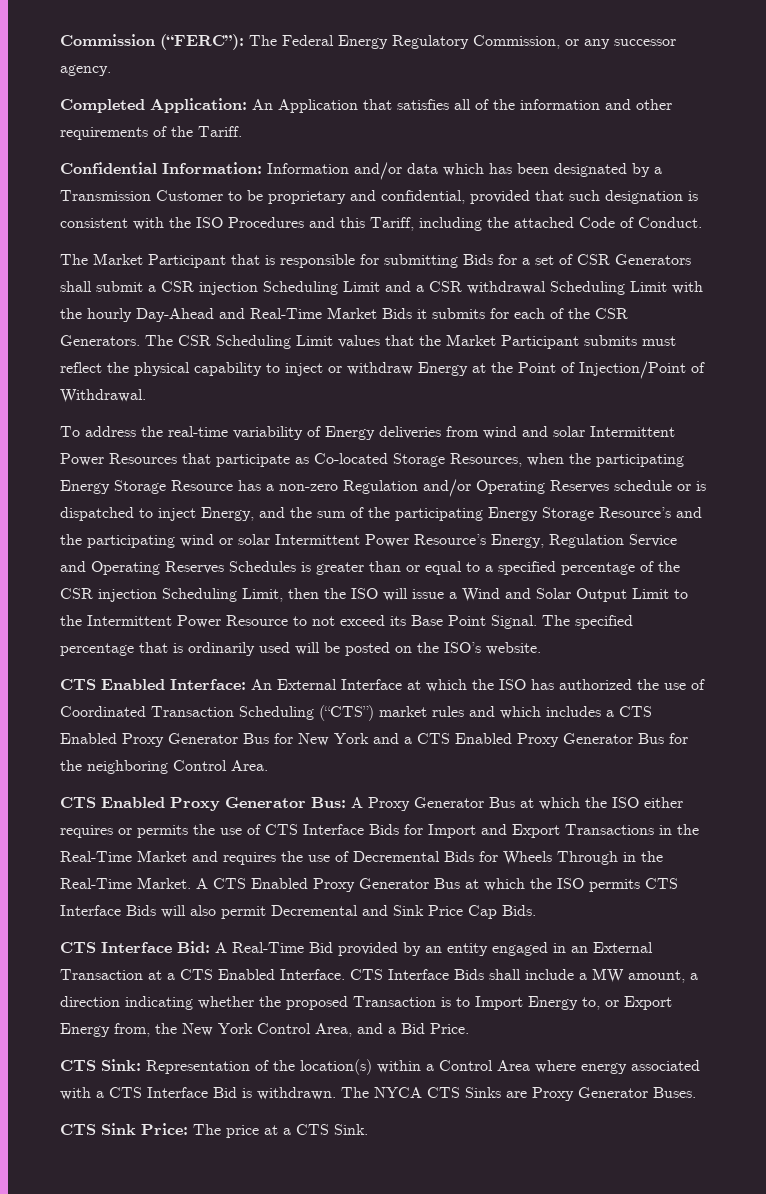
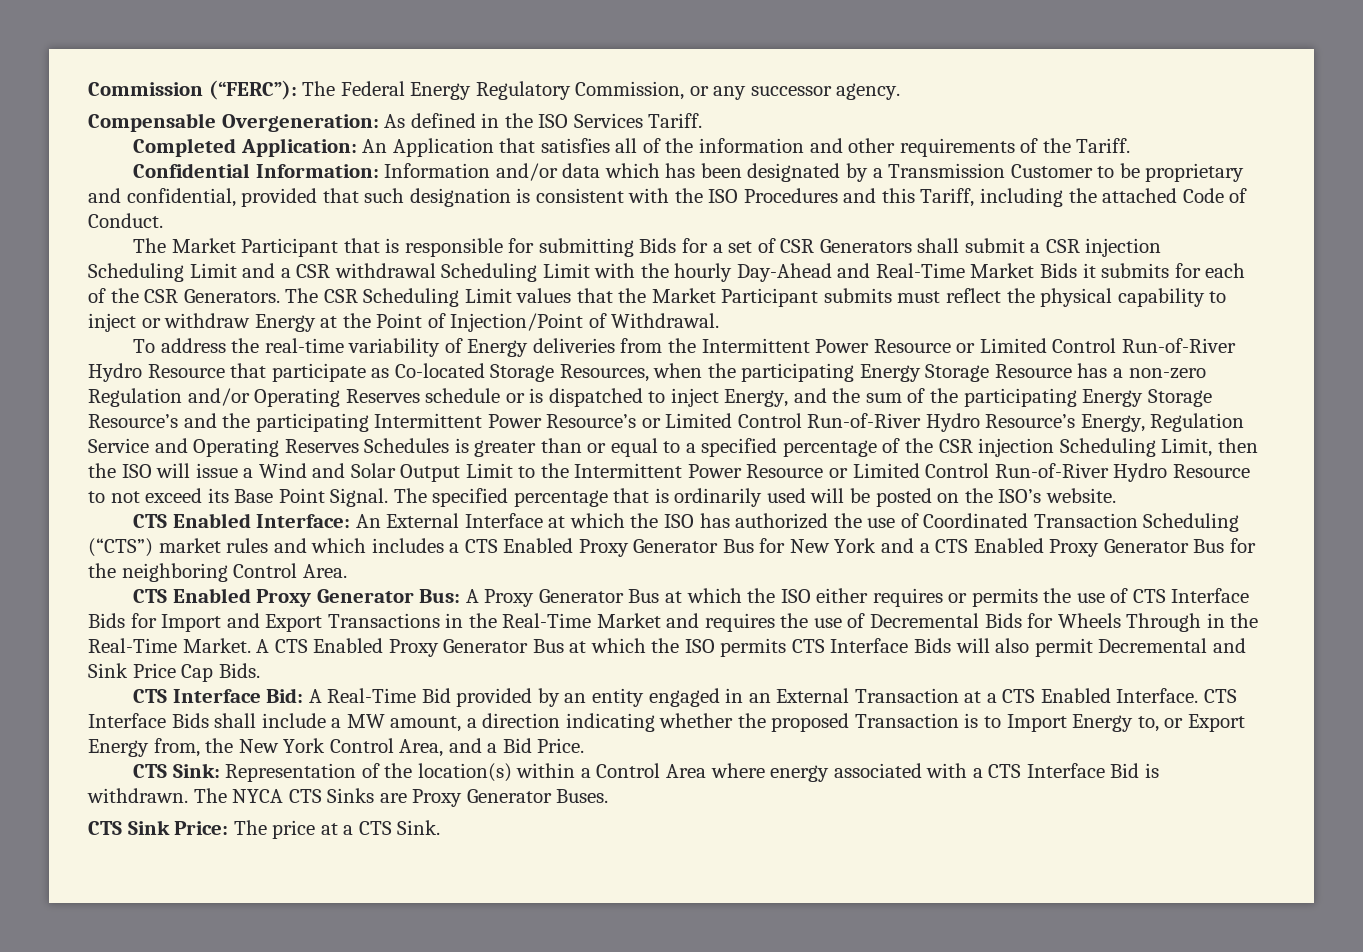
+ Compensable Overgeneration: As defined in the ISO Services Tariff.
- To address the real-time variability of Energy deliveries from wind and solar Intermittent Power Resources that participate as Co-located Storage Resources, when the participating Energy Storage Resource has a non-zero Regulation and/or Operating Reserves schedule or is dispatched to inject Energy, and the sum of the participating Energy Storage Resource’s and the participating wind or solar Intermittent Power Resource’s Energy, Regulation Service and Operating Reserves Schedules is greater than or equal to a specified percentage of the CSR injection Scheduling Limit, then the ISO will issue a Wind and Solar Output Limit to the Intermittent Power Resource to not exceed its Base Point Signal.
+ To address the real-time variability of Energy deliveries from the Intermittent Power Resource or Limited Control Run-of-River Hydro Resource that participate as Co-located Storage Resources, when the participating Energy Storage Resource has a non-zero Regulation and/or Operating Reserves schedule or is dispatched to inject Energy, and the sum of the participating Energy Storage Resource’s and the participating Intermittent Power Resource’s or Limited Control Run-of-River Hydro Resource’s Energy, Regulation Service and Operating Reserves Schedules is greater than or equal to a specified percentage of the CSR injection Scheduling Limit, then the ISO will issue a Wind and Solar Output Limit to the Intermittent Power Resource or Limited Control Run-of-River Hydro Resource to not exceed its Base Point Signal.

